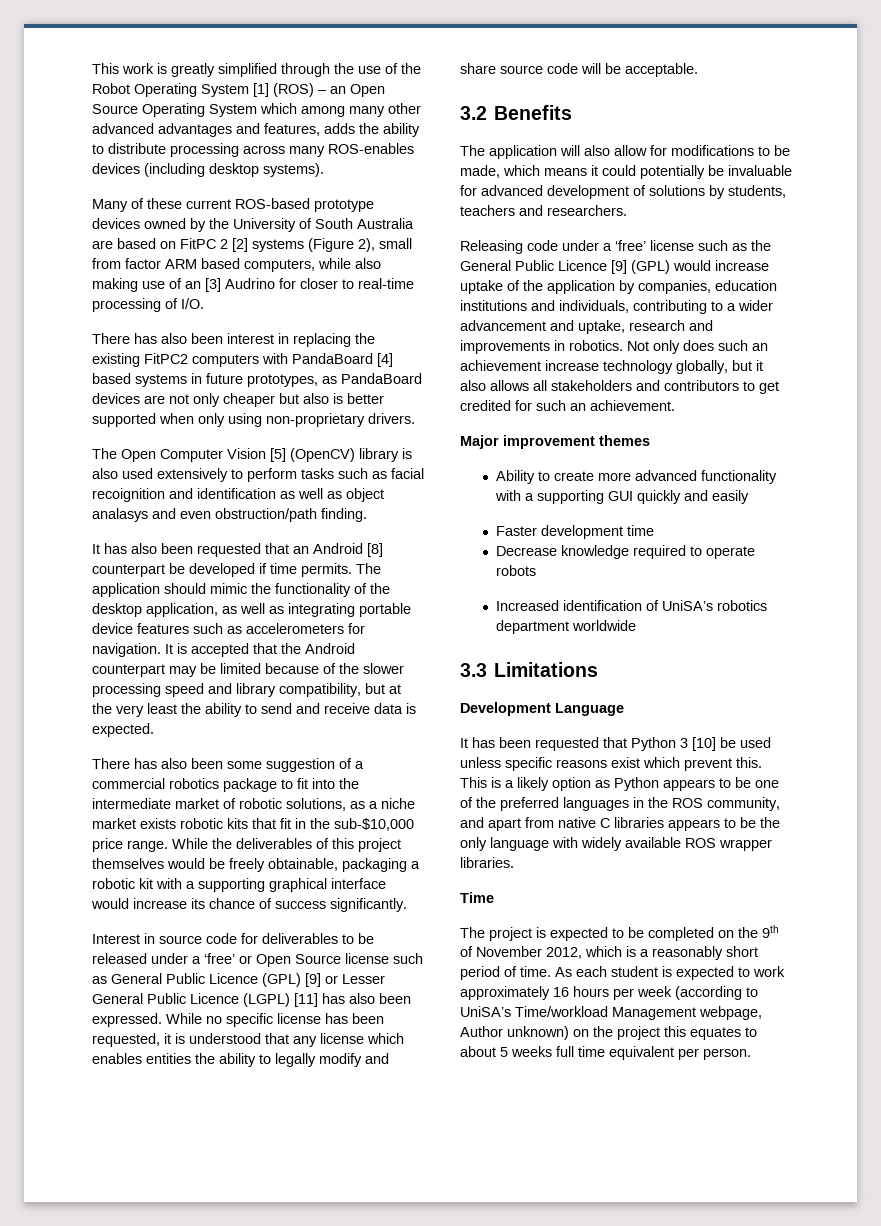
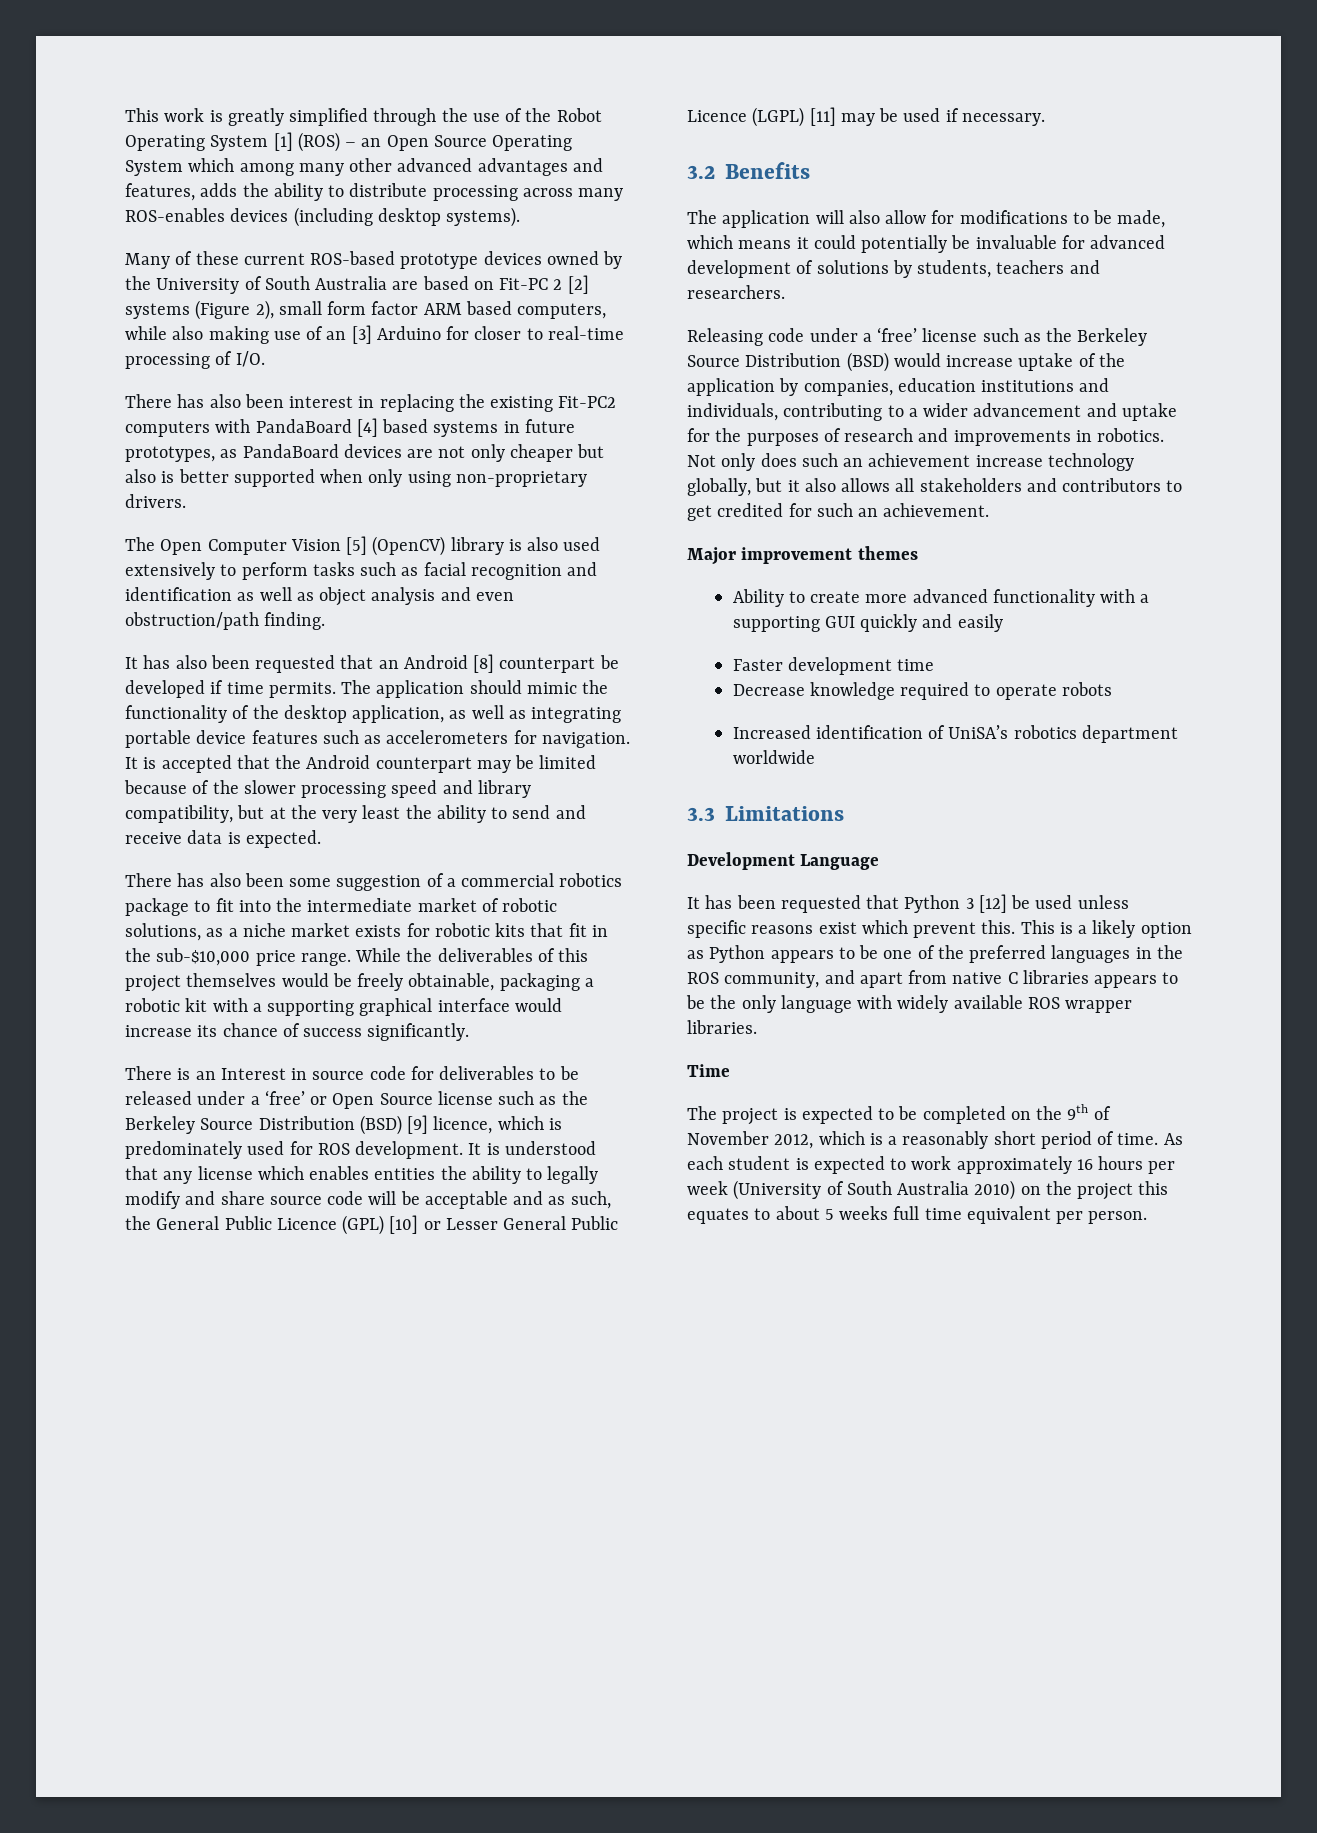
- Many of these current ROS-based prototype devices owned by the University of South Australia are based on FitPC 2 [2] systems (Figure 2), small from factor ARM based computers, while also making use of an [3] Audrino for closer to real-time processing of I/O.
+ Many of these current ROS-based prototype devices owned by the University of South Australia are based on Fit-PC 2 [2] systems (Figure 2), small form factor ARM based computers, while also making use of an [3] Arduino for closer to real-time processing of I/O.
- There has also been interest in replacing the existing FitPC2 computers with PandaBoard [4] based systems in future prototypes, as PandaBoard devices are not only cheaper but also is better supported when only using non-proprietary drivers.
+ There has also been interest in replacing the existing Fit-PC2 computers with PandaBoard [4] based systems in future prototypes, as PandaBoard devices are not only cheaper but also is better supported when only using non-proprietary drivers.
- The Open Computer Vision [5] (OpenCV) library is also used extensively to perform tasks such as facial recoignition and identification as well as object analasys and even obstruction/path finding.
+ The Open Computer Vision [5] (OpenCV) library is also used extensively to perform tasks such as facial recognition and identification as well as object analysis and even obstruction/path finding.
- There has also been some suggestion of a commercial robotics package to fit into the intermediate market of robotic solutions, as a niche market exists robotic kits that fit in the sub-$10,000 price range.
+ There has also been some suggestion of a commercial robotics package to fit into the intermediate market of robotic solutions, as a niche market exists for robotic kits that fit in the sub-$10,000 price range.
- Interest in source code for deliverables to be released under a ‘free’ or Open Source license such as General Public Licence (GPL) [9] or Lesser General Public Licence (LGPL) [11] has also been expressed. While no specific license has been requested, it is understood that any license which enables entities the ability to legally modify and share source code will be acceptable.
+ There is an Interest in source code for deliverables to be released under a ‘free’ or Open Source license such as the Berkeley Source Distribution (BSD) [9] licence, which is predominately used for ROS development. It is understood that any license which enables entities the ability to legally modify and share source code will be acceptable and as such, the General Public Licence (GPL) [10] or Lesser General Public Licence (LGPL) [11] may be used if necessary.
- Releasing code under a ‘free’ license such as the General Public Licence [9] (GPL) would increase uptake of the application by companies, education institutions and individuals, contributing to a wider advancement and uptake, research and improvements in robotics.
+ Releasing code under a ‘free’ license such as the Berkeley Source Distribution (BSD) would increase uptake of the application by companies, education institutions and individuals, contributing to a wider advancement and uptake for the purposes of research and improvements in robotics.
- It has been requested that Python 3 [10] be used unless specific reasons exist which prevent this.
+ It has been requested that Python 3 [12] be used unless specific reasons exist which prevent this.
- As each student is expected to work approximately 16 hours per week (according to UniSA’s Time/workload Management webpage, Author unknown) on the project this equates to about 5 weeks full time equivalent per person.
+ As each student is expected to work approximately 16 hours per week (University of South Australia 2010) on the project this equates to about 5 weeks full time equivalent per person.

